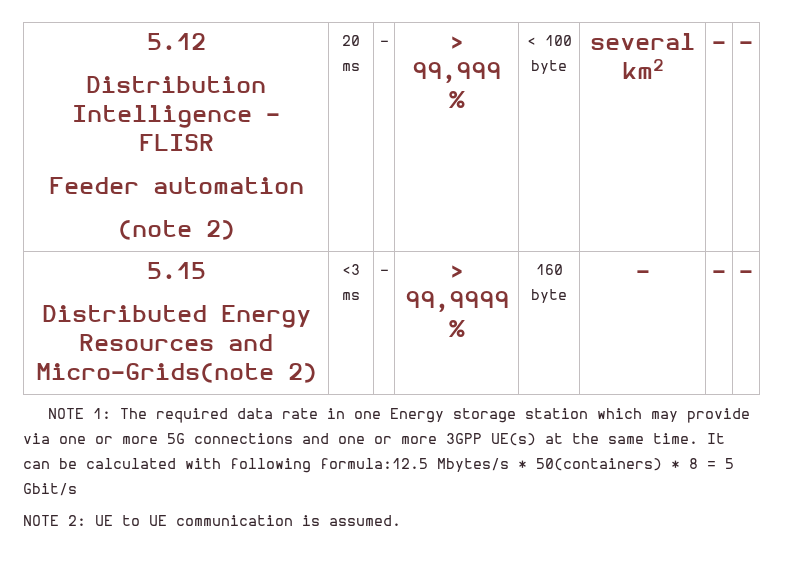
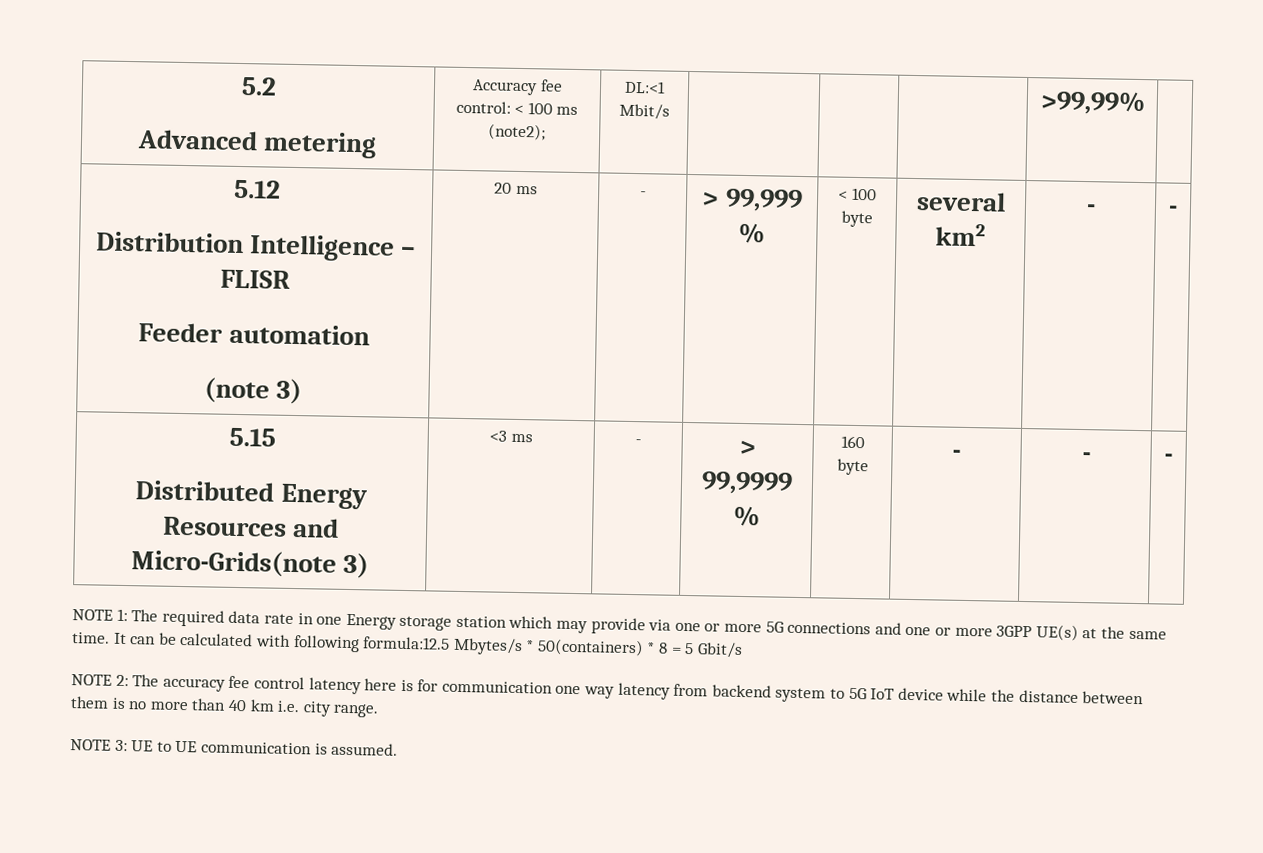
+ 5.2
+ Advanced metering | Accuracy fee control: < 100 ms (note2); | DL:<1 Mbit/s | | | | >99,99% |
  5.12
  Distribution Intelligence – FLISR
  Feeder automation
- (note 2) | 20 ms | - | > 99,999 % | < 100 byte | several km2 | - | -
+ (note 3) | 20 ms | - | > 99,999 % | < 100 byte | several km2 | - | -
  5.15
- Distributed Energy Resources and Micro-Grids(note 2) | <3 ms | - | > 99,9999 % | 160 byte | - | - | -
+ Distributed Energy Resources and Micro-Grids(note 3) | <3 ms | - | > 99,9999 % | 160 byte | - | - | -
- NOTE 2: UE to UE communication is assumed.
+ NOTE 2: The accuracy fee control latency here is for communication one way latency from backend system to 5G IoT device while the distance between them is no more than 40 km i.e. city range.
+ NOTE 3: UE to UE communication is assumed.

